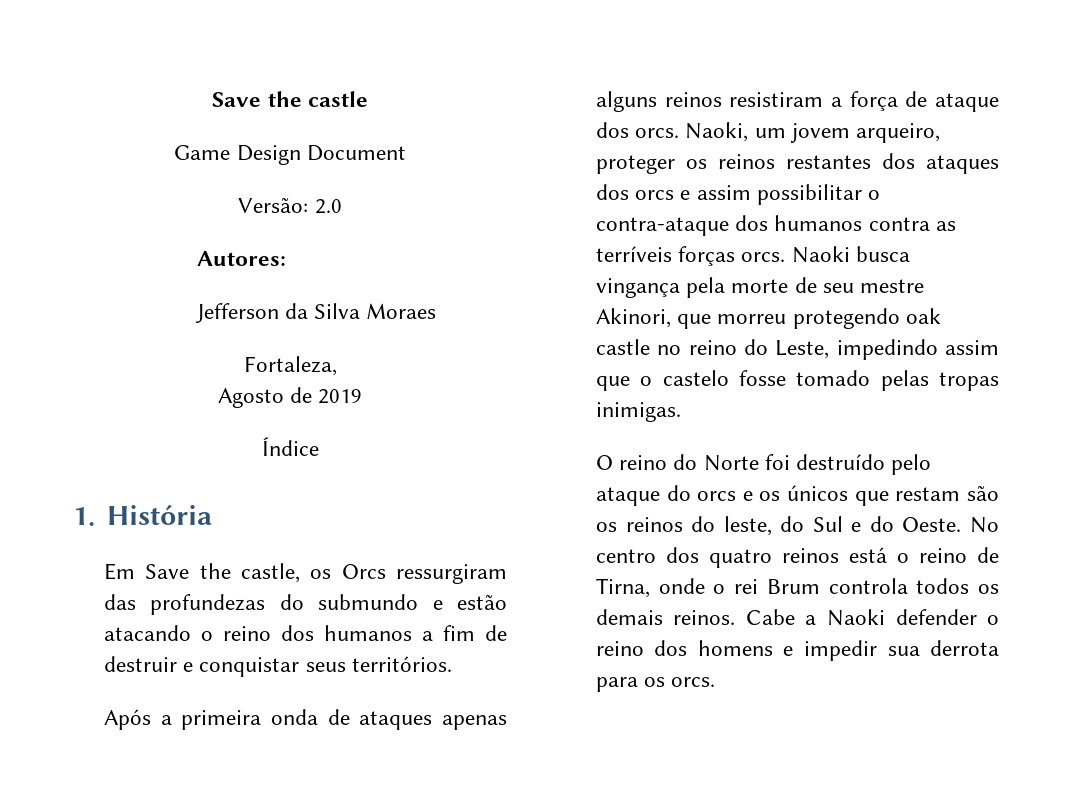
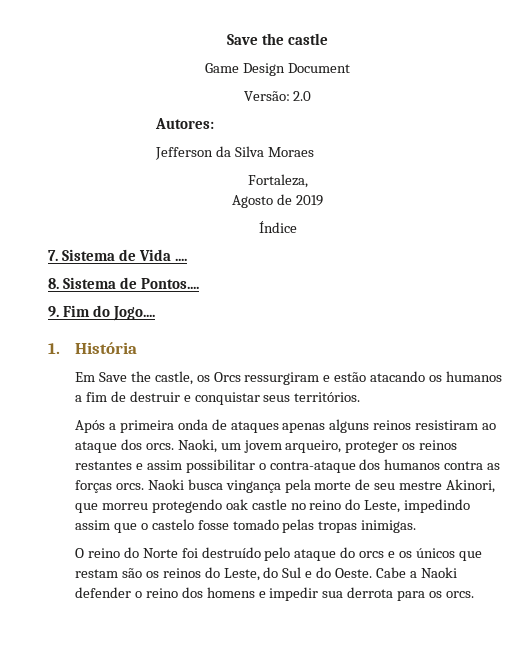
+ 7. Sistema de Vida ....
+ 8. Sistema de Pontos....
+ 9. Fim do Jogo....
- Em Save the castle, os Orcs ressurgiram das profundezas do submundo e estão atacando o reino dos humanos a fim de destruir e conquistar seus territórios.
+ Em Save the castle, os Orcs ressurgiram e estão atacando os humanos a fim de destruir e conquistar seus territórios.
- Após a primeira onda de ataques apenas alguns reinos resistiram a força de ataque dos orcs.
+ Após a primeira onda de ataques apenas alguns reinos resistiram ao ataque dos orcs.
- Naoki, um jovem arqueiro, proteger os reinos restantes dos ataques dos orcs e assim possibilitar o contra-ataque dos humanos contra as terríveis forças orcs.
+ Naoki, um jovem arqueiro, proteger os reinos restantes e assim possibilitar o contra-ataque dos humanos contra as forças orcs.
- O reino do Norte foi destruído pelo ataque do orcs e os únicos que restam são os reinos do leste, do Sul e do Oeste.
+ O reino do Norte foi destruído pelo ataque do orcs e os únicos que restam são os reinos do Leste, do Sul e do Oeste.
- No centro dos quatro reinos está o reino de Tirna, onde o rei Brum controla todos os demais reinos.

